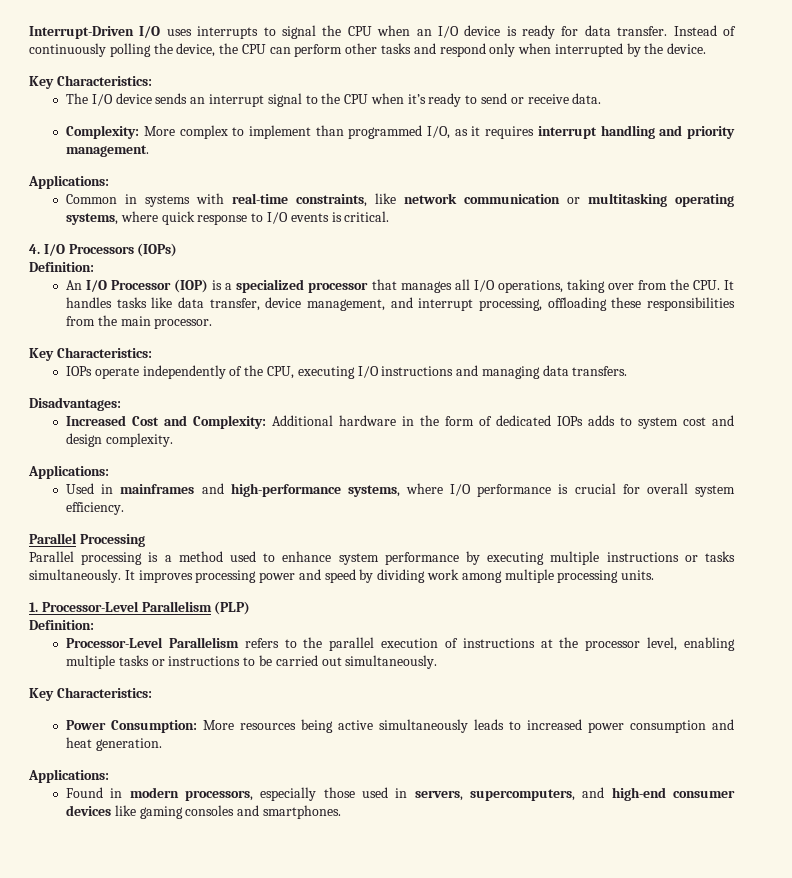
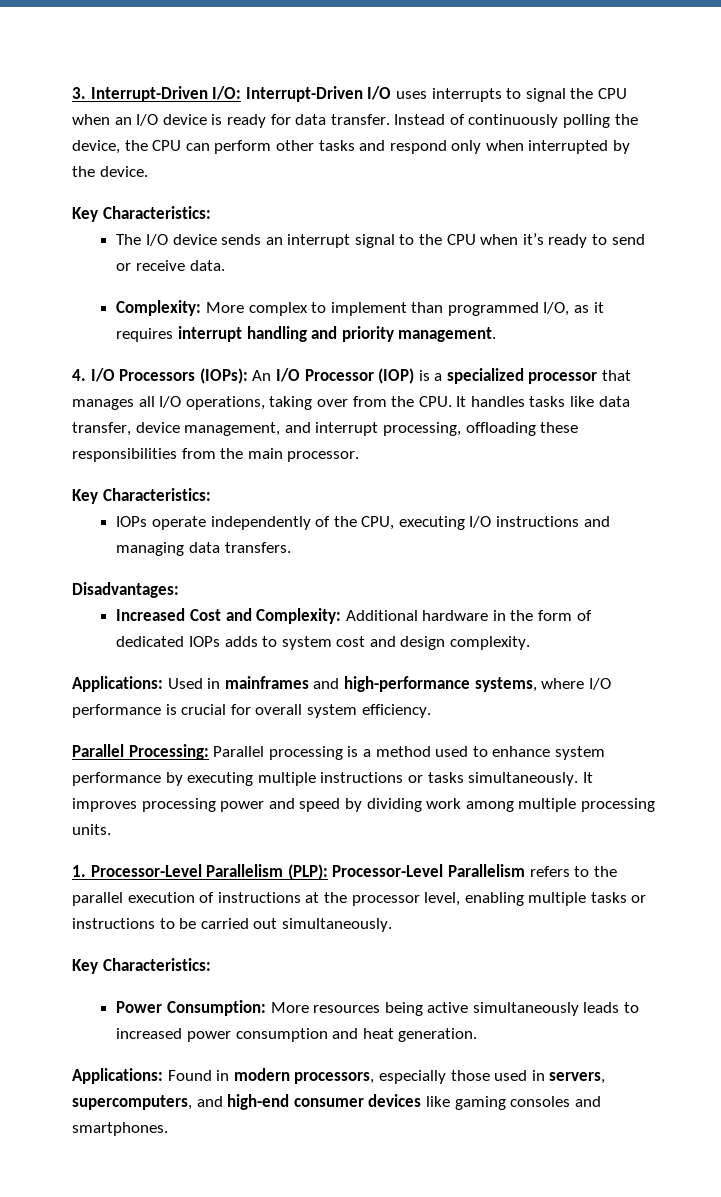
- Interrupt-Driven I/O uses interrupts to signal the CPU when an I/O device is ready for data transfer.
+ 3. Interrupt-Driven I/O: Interrupt-Driven I/O uses interrupts to signal the CPU when an I/O device is ready for data transfer.
  Complexity: More complex to implement than programmed I/O, as it requires interrupt handling and priority management.
- Applications:
- Common in systems with real-time constraints, like network communication or multitasking operating systems, where quick response to I/O events is critical.
- 4. I/O Processors (IOPs)
- Definition:
- An I/O Processor (IOP) is a specialized processor that manages all I/O operations, taking over from the CPU. It handles tasks like data transfer, device management, and interrupt processing, offloading these responsibilities from the main processor.
+ 4. I/O Processors (IOPs): An I/O Processor (IOP) is a specialized processor that manages all I/O operations, taking over from the CPU. It handles tasks like data transfer, device management, and interrupt processing, offloading these responsibilities from the main processor.
  Increased Cost and Complexity: Additional hardware in the form of dedicated IOPs adds to system cost and design complexity.
- Applications:
- Used in mainframes and high-performance systems, where I/O performance is crucial for overall system efficiency.
+ Applications: Used in mainframes and high-performance systems, where I/O performance is crucial for overall system efficiency.
- Parallel Processing
- Parallel processing is a method used to enhance system performance by executing multiple instructions or tasks simultaneously.
+ Parallel Processing: Parallel processing is a method used to enhance system performance by executing multiple instructions or tasks simultaneously.
- 1. Processor-Level Parallelism (PLP)
- Definition:
- Processor-Level Parallelism refers to the parallel execution of instructions at the processor level, enabling multiple tasks or instructions to be carried out simultaneously.
+ 1. Processor-Level Parallelism (PLP): Processor-Level Parallelism refers to the parallel execution of instructions at the processor level, enabling multiple tasks or instructions to be carried out simultaneously.
  Power Consumption: More resources being active simultaneously leads to increased power consumption and heat generation.
- Applications:
- Found in modern processors, especially those used in servers, supercomputers, and high-end consumer devices like gaming consoles and smartphones.
+ Applications: Found in modern processors, especially those used in servers, supercomputers, and high-end consumer devices like gaming consoles and smartphones.

